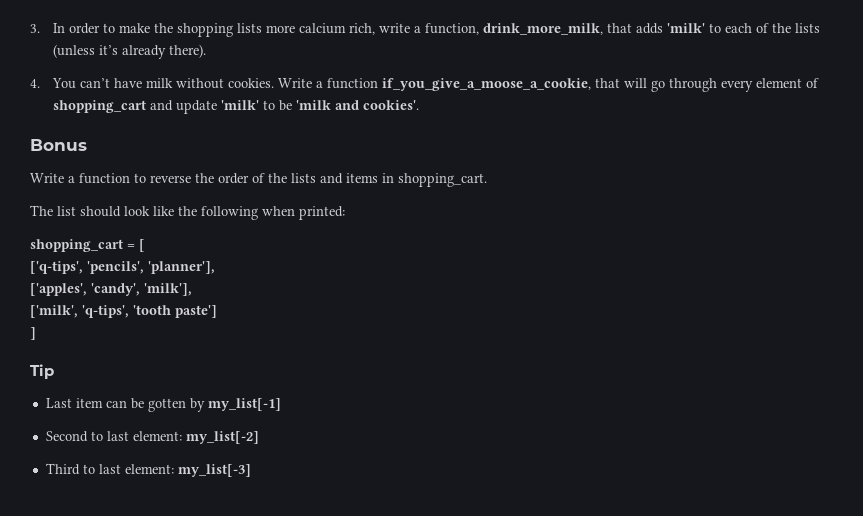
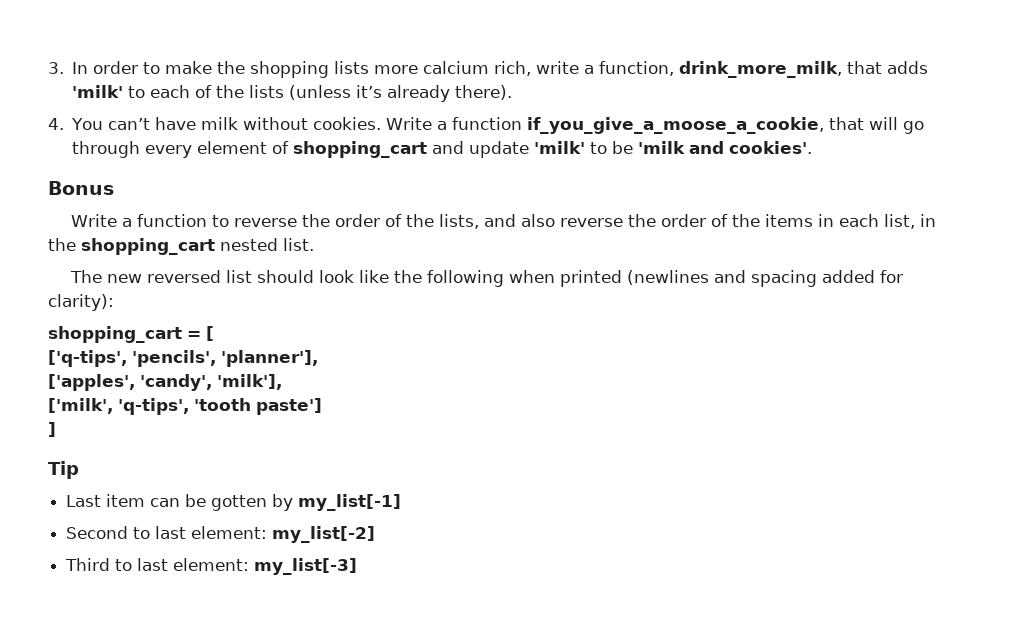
- Write a function to reverse the order of the lists and items in shopping_cart.
+ Write a function to reverse the order of the lists, and also reverse the order of the items in each list, in the shopping_cart nested list.
- The list should look like the following when printed:
+ The new reversed list should look like the following when printed (newlines and spacing added for clarity):

